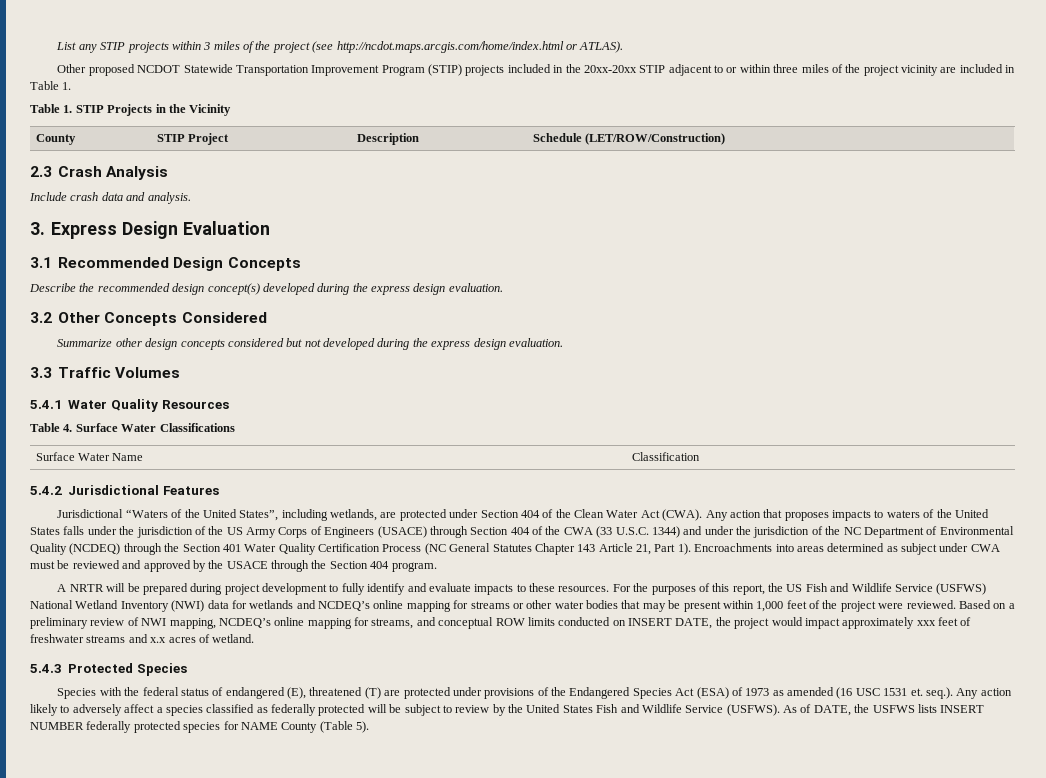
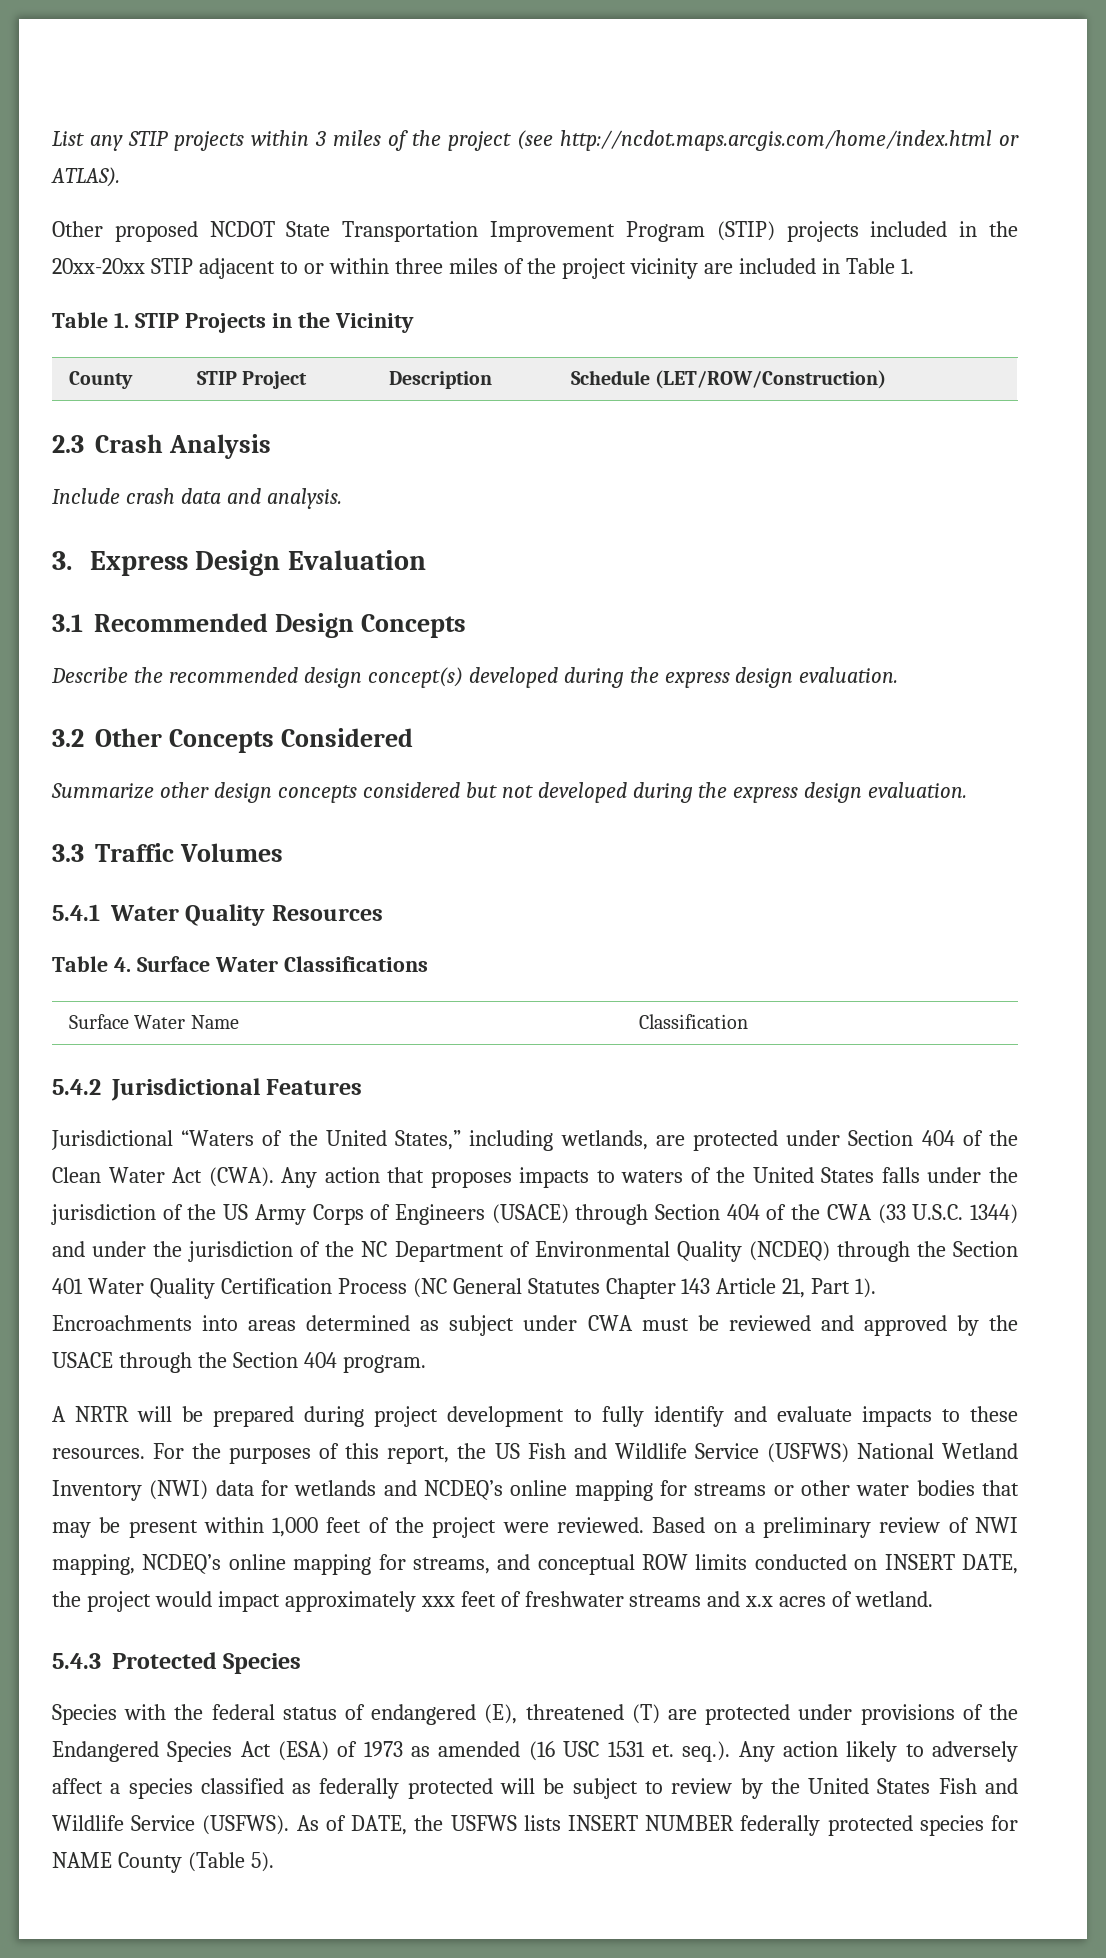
- Other proposed NCDOT Statewide Transportation Improvement Program (STIP) projects included in the 20xx-20xx STIP adjacent to or within three miles of the project vicinity are included in Table 1.
+ Other proposed NCDOT State Transportation Improvement Program (STIP) projects included in the 20xx-20xx STIP adjacent to or within three miles of the project vicinity are included in Table 1.
- Jurisdictional “Waters of the United States”, including wetlands, are protected under Section 404 of the Clean Water Act (CWA).
+ Jurisdictional “Waters of the United States,” including wetlands, are protected under Section 404 of the Clean Water Act (CWA).

